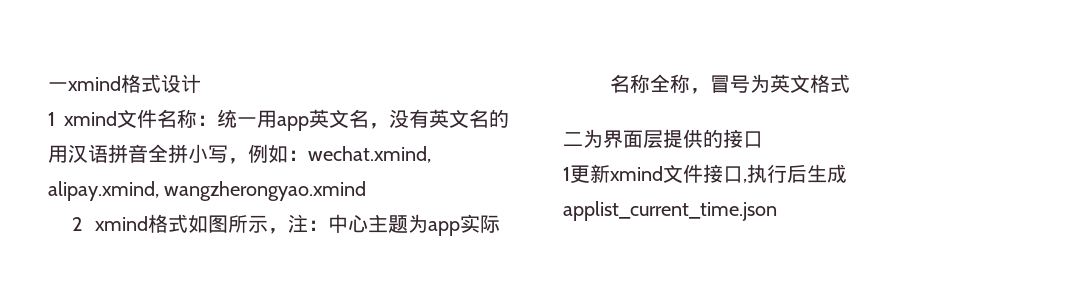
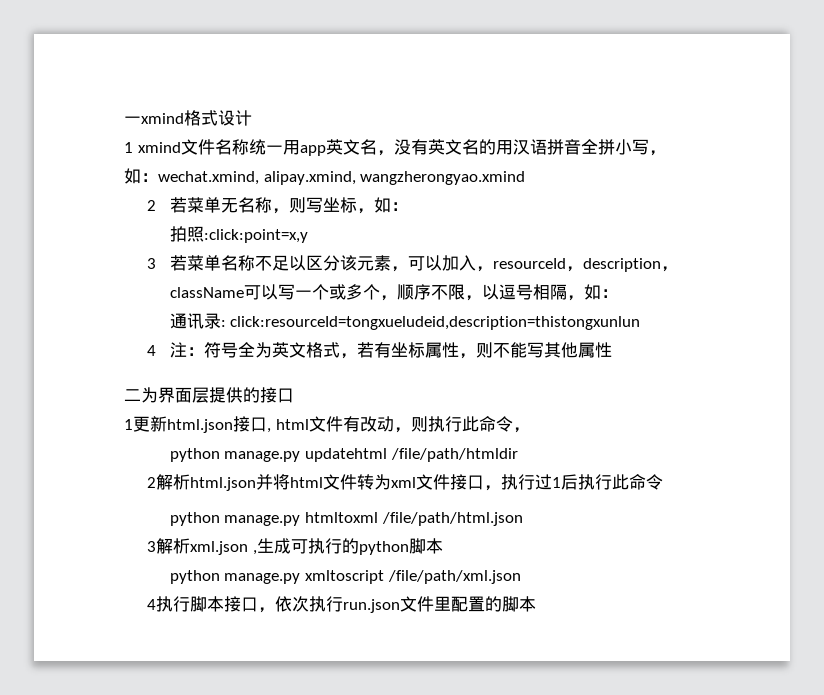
- 1 xmind文件名称：统一用app英文名，没有英文名的用汉语拼音全拼小写，例如：wechat.xmind, alipay.xmind, wangzherongyao.xmind
+ 1 xmind文件名称统一用app英文名，没有英文名的用汉语拼音全拼小写，
+ 如：wechat.xmind, alipay.xmind, wangzherongyao.xmind
- 2 xmind格式如图所示，注：中心主题为app实际名称全称，冒号为英文格式
+ 2若菜单无名称，则写坐标，如：
+ 拍照:click:point=x,y
+ 3若菜单名称不足以区分该元素，可以加入，resourceId，description，className可以写一个或多个，顺序不限，以逗号相隔，如：
+ 通讯录: click:resourceId=tongxueludeid,description=thistongxunlun
+ 4注：符号全为英文格式，若有坐标属性，则不能写其他属性
- 1更新xmind文件接口,执行后生成applist_current_time.json
+ 1更新html.json接口, html文件有改动，则执行此命令，
+ python manage.py updatehtml /file/path/htmldir
+ 2解析html.json并将html文件转为xml文件接口，执行过1后执行此命令
+ python manage.py htmltoxml /file/path/html.json
+ 3解析xml.json ,生成可执行的python脚本
+ python manage.py xmltoscript /file/path/xml.json
+ 4执行脚本接口，依次执行run.json文件里配置的脚本

